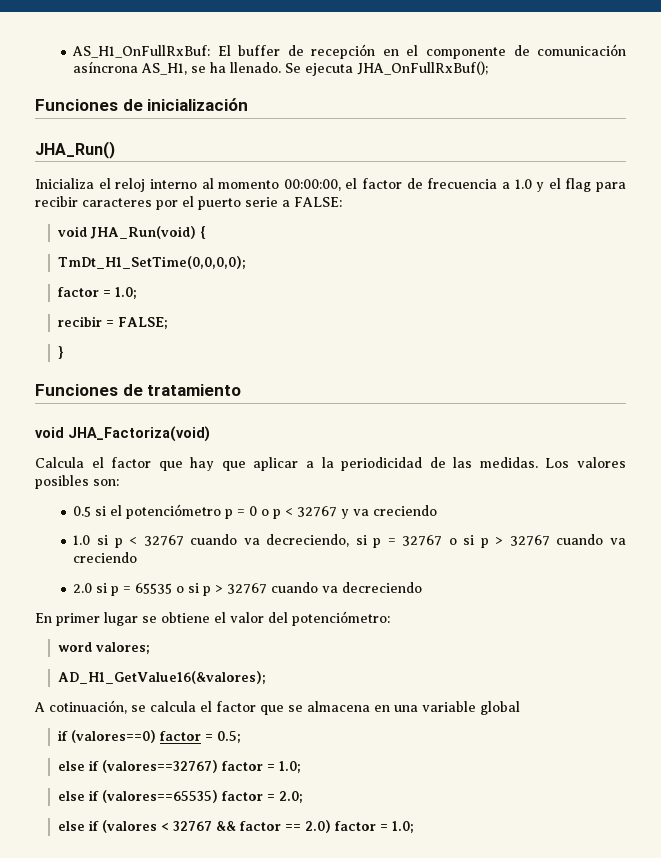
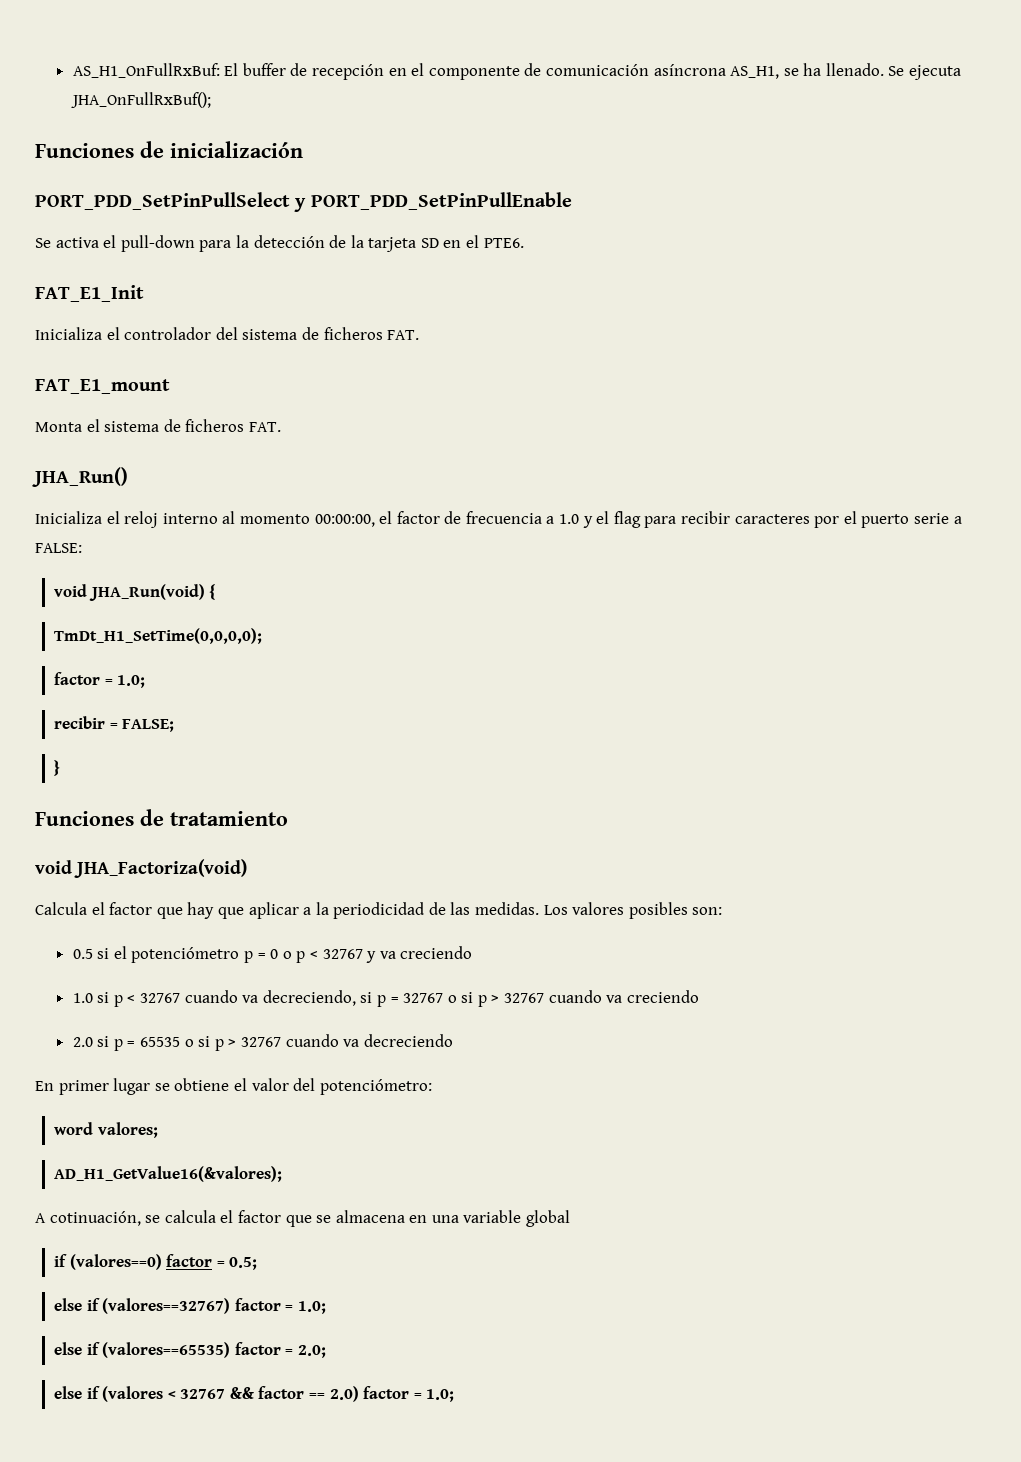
+ PORT_PDD_SetPinPullSelect y PORT_PDD_SetPinPullEnable
+ Se activa el pull-down para la detección de la tarjeta SD en el PTE6.
+ FAT_E1_Init
+ Inicializa el controlador del sistema de ficheros FAT.
+ FAT_E1_mount
+ Monta el sistema de ficheros FAT.

